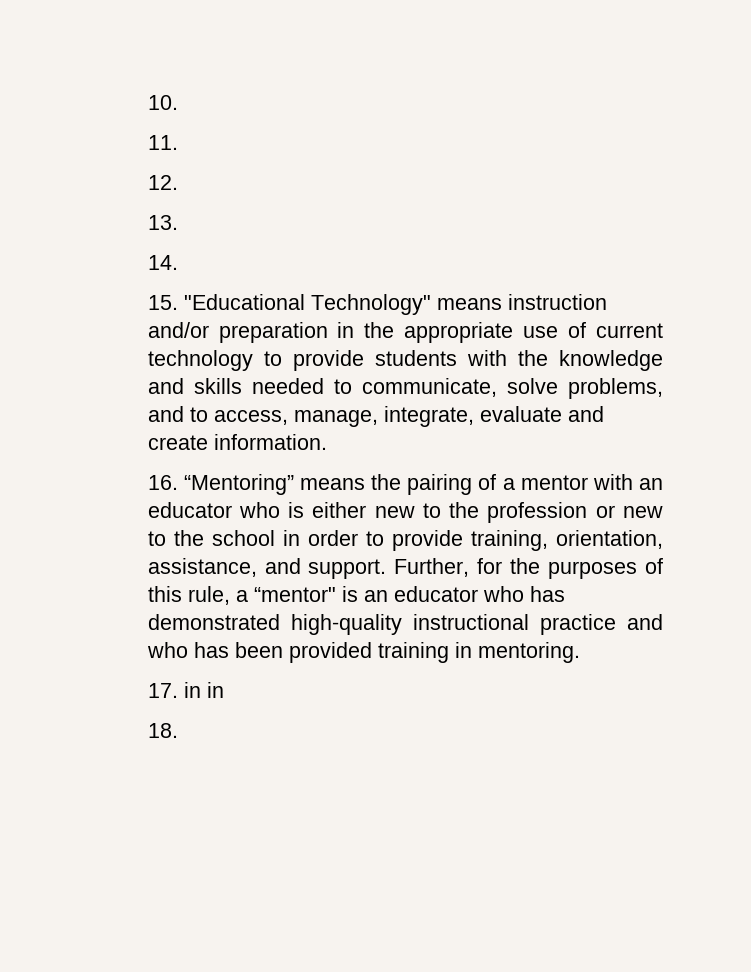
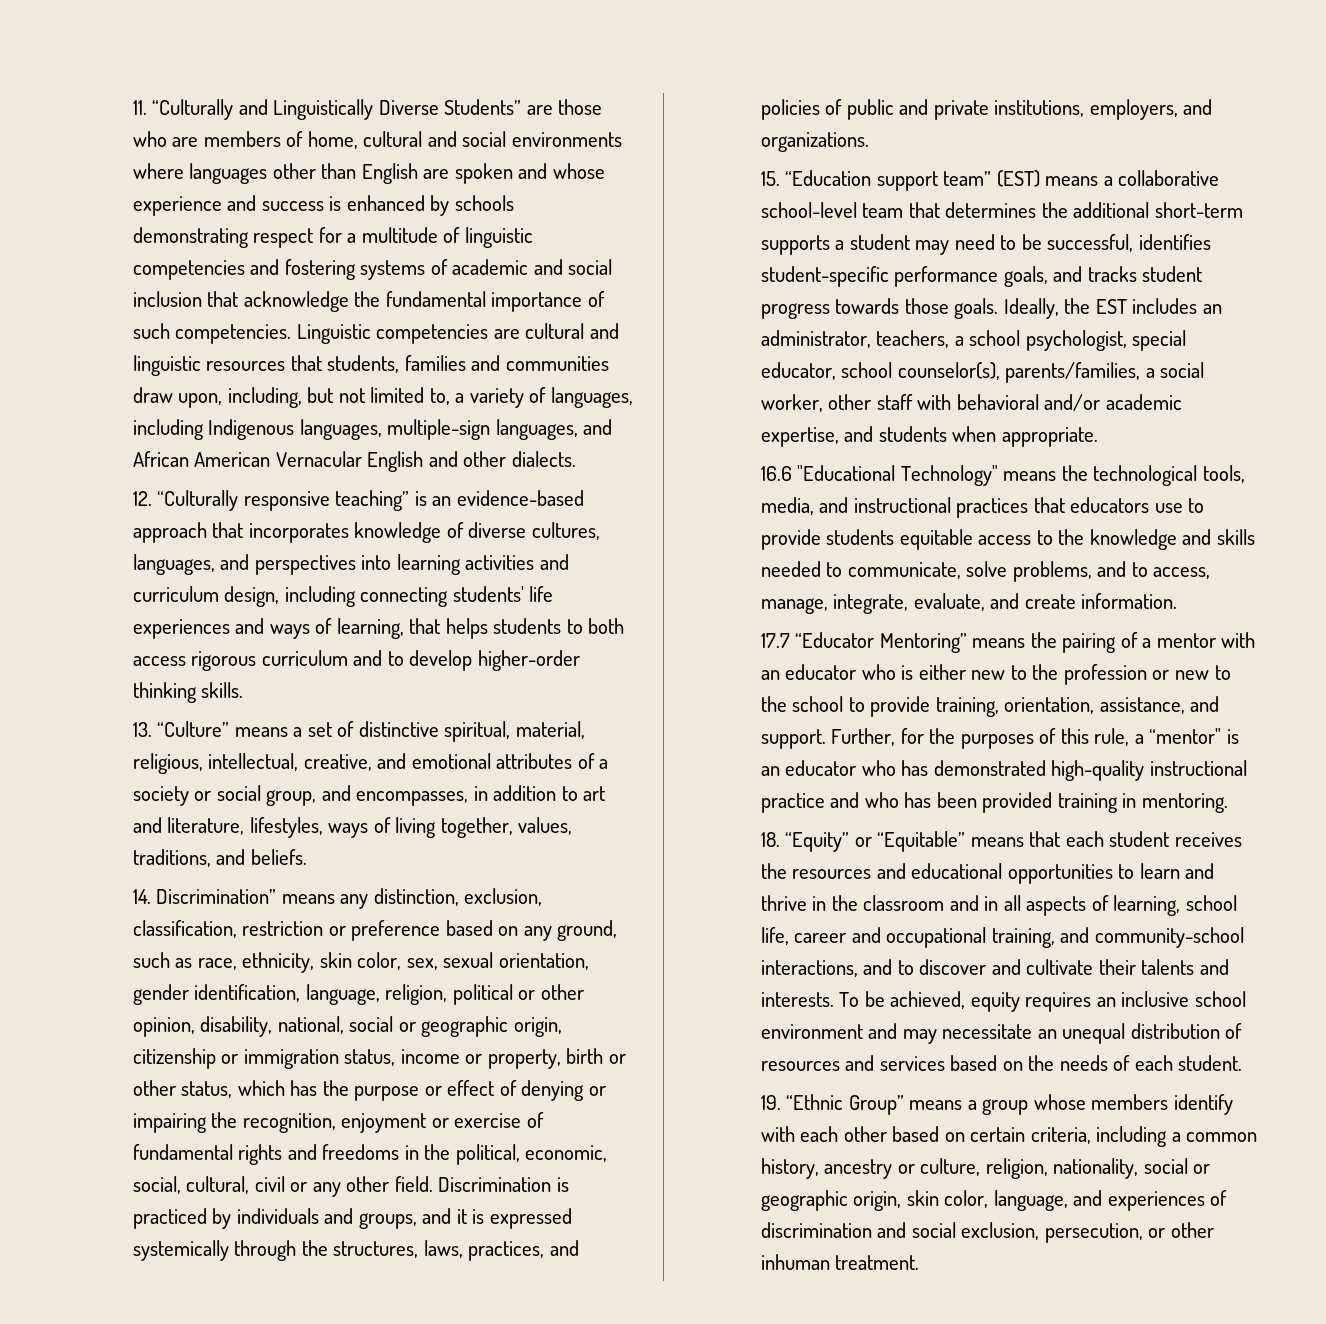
- 10.
- 11.
- 12.
- 13.
- 14.
- 15. "Educational Technology" means instruction and/or preparation in the appropriate use of current technology to provide students with the knowledge and skills needed to communicate, solve problems, and to access, manage, integrate, evaluate and create information.
+ 11. “Culturally and Linguistically Diverse Students” are those who are members of home, cultural and social environments where languages other than English are spoken and whose experience and success is enhanced by schools demonstrating respect for a multitude of linguistic competencies and fostering systems of academic and social inclusion that acknowledge the fundamental importance of such competencies. Linguistic competencies are cultural and linguistic resources that students, families and communities draw upon, including, but not limited to, a variety of languages, including Indigenous languages, multiple-sign languages, and African American Vernacular English and other dialects.
+ 12. “Culturally responsive teaching” is an evidence-based approach that incorporates knowledge of diverse cultures, languages, and perspectives into learning activities and curriculum design, including connecting students' life experiences and ways of learning, that helps students to both access rigorous curriculum and to develop higher-order thinking skills.
+ 13. “Culture” means a set of distinctive spiritual, material, religious, intellectual, creative, and emotional attributes of a society or social group, and encompasses, in addition to art and literature, lifestyles, ways of living together, values, traditions, and beliefs.
+ 14. Discrimination” means any distinction, exclusion, classification, restriction or preference based on any ground, such as race, ethnicity, skin color, sex, sexual orientation, gender identification, language, religion, political or other opinion, disability, national, social or geographic origin, citizenship or immigration status, income or property, birth or other status, which has the purpose or effect of denying or impairing the recognition, enjoyment or exercise of fundamental rights and freedoms in the political, economic, social, cultural, civil or any other field. Discrimination is practiced by individuals and groups, and it is expressed systemically through the structures, laws, practices, and policies of public and private institutions, employers, and organizations.
+ 15. “Education support team” (EST) means a collaborative school-level team that determines the additional short-term supports a student may need to be successful, identifies student-specific performance goals, and tracks student progress towards those goals. Ideally, the EST includes an administrator, teachers, a school psychologist, special educator, school counselor(s), parents/families, a social worker, other staff with behavioral and/or academic expertise, and students when appropriate.
+ 16.6 "Educational Technology" means the technological tools, media, and instructional practices that educators use to provide students equitable access to the knowledge and skills needed to communicate, solve problems, and to access, manage, integrate, evaluate, and create information.
- 16. “Mentoring” means the pairing of a mentor with an educator who is either new to the profession or new to the school in order to provide training, orientation, assistance, and support.
+ 17.7 “Educator Mentoring” means the pairing of a mentor with an educator who is either new to the profession or new to the school to provide training, orientation, assistance, and support.
- 17. in in
- 18.
+ 18. “Equity” or “Equitable” means that each student receives the resources and educational opportunities to learn and thrive in the classroom and in all aspects of learning, school life, career and occupational training, and community-school interactions, and to discover and cultivate their talents and interests. To be achieved, equity requires an inclusive school environment and may necessitate an unequal distribution of resources and services based on the needs of each student.
+ 19. “Ethnic Group” means a group whose members identify with each other based on certain criteria, including a common history, ancestry or culture, religion, nationality, social or geographic origin, skin color, language, and experiences of discrimination and social exclusion, persecution, or other inhuman treatment.

